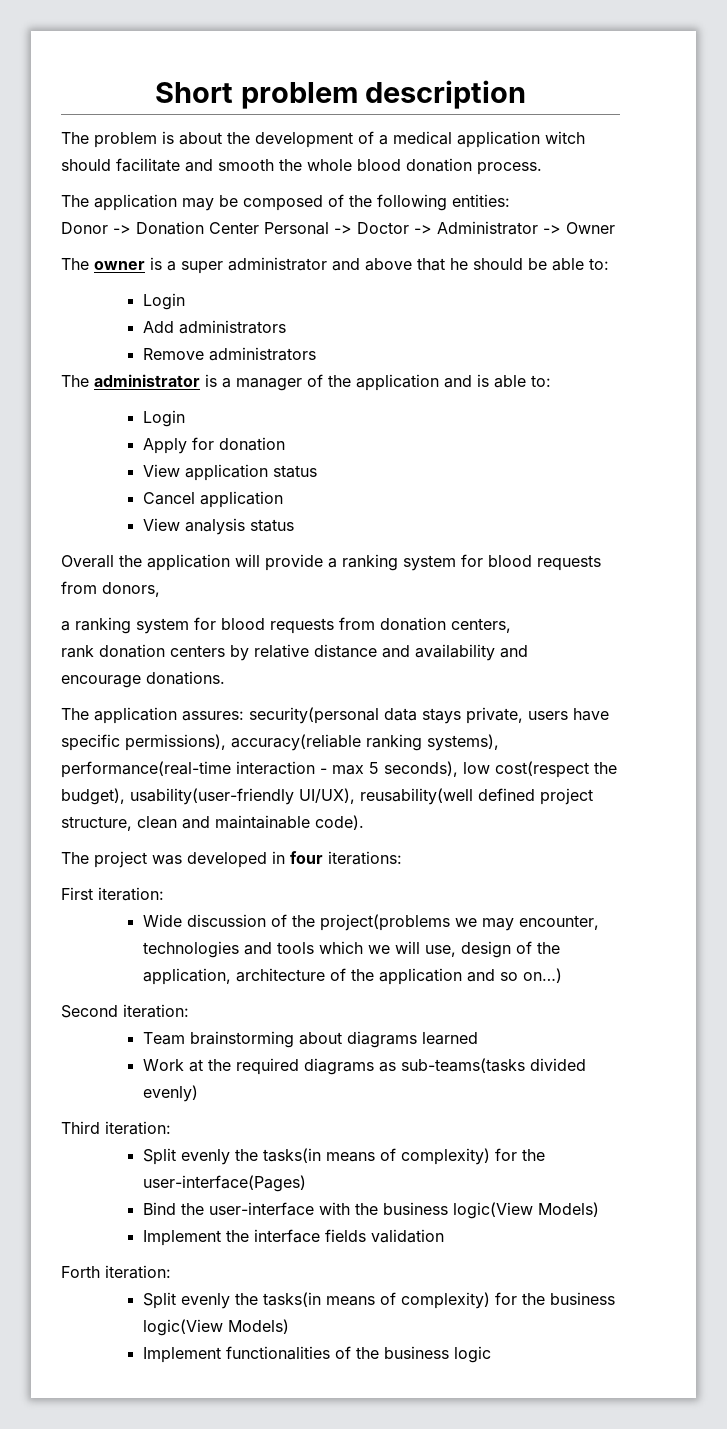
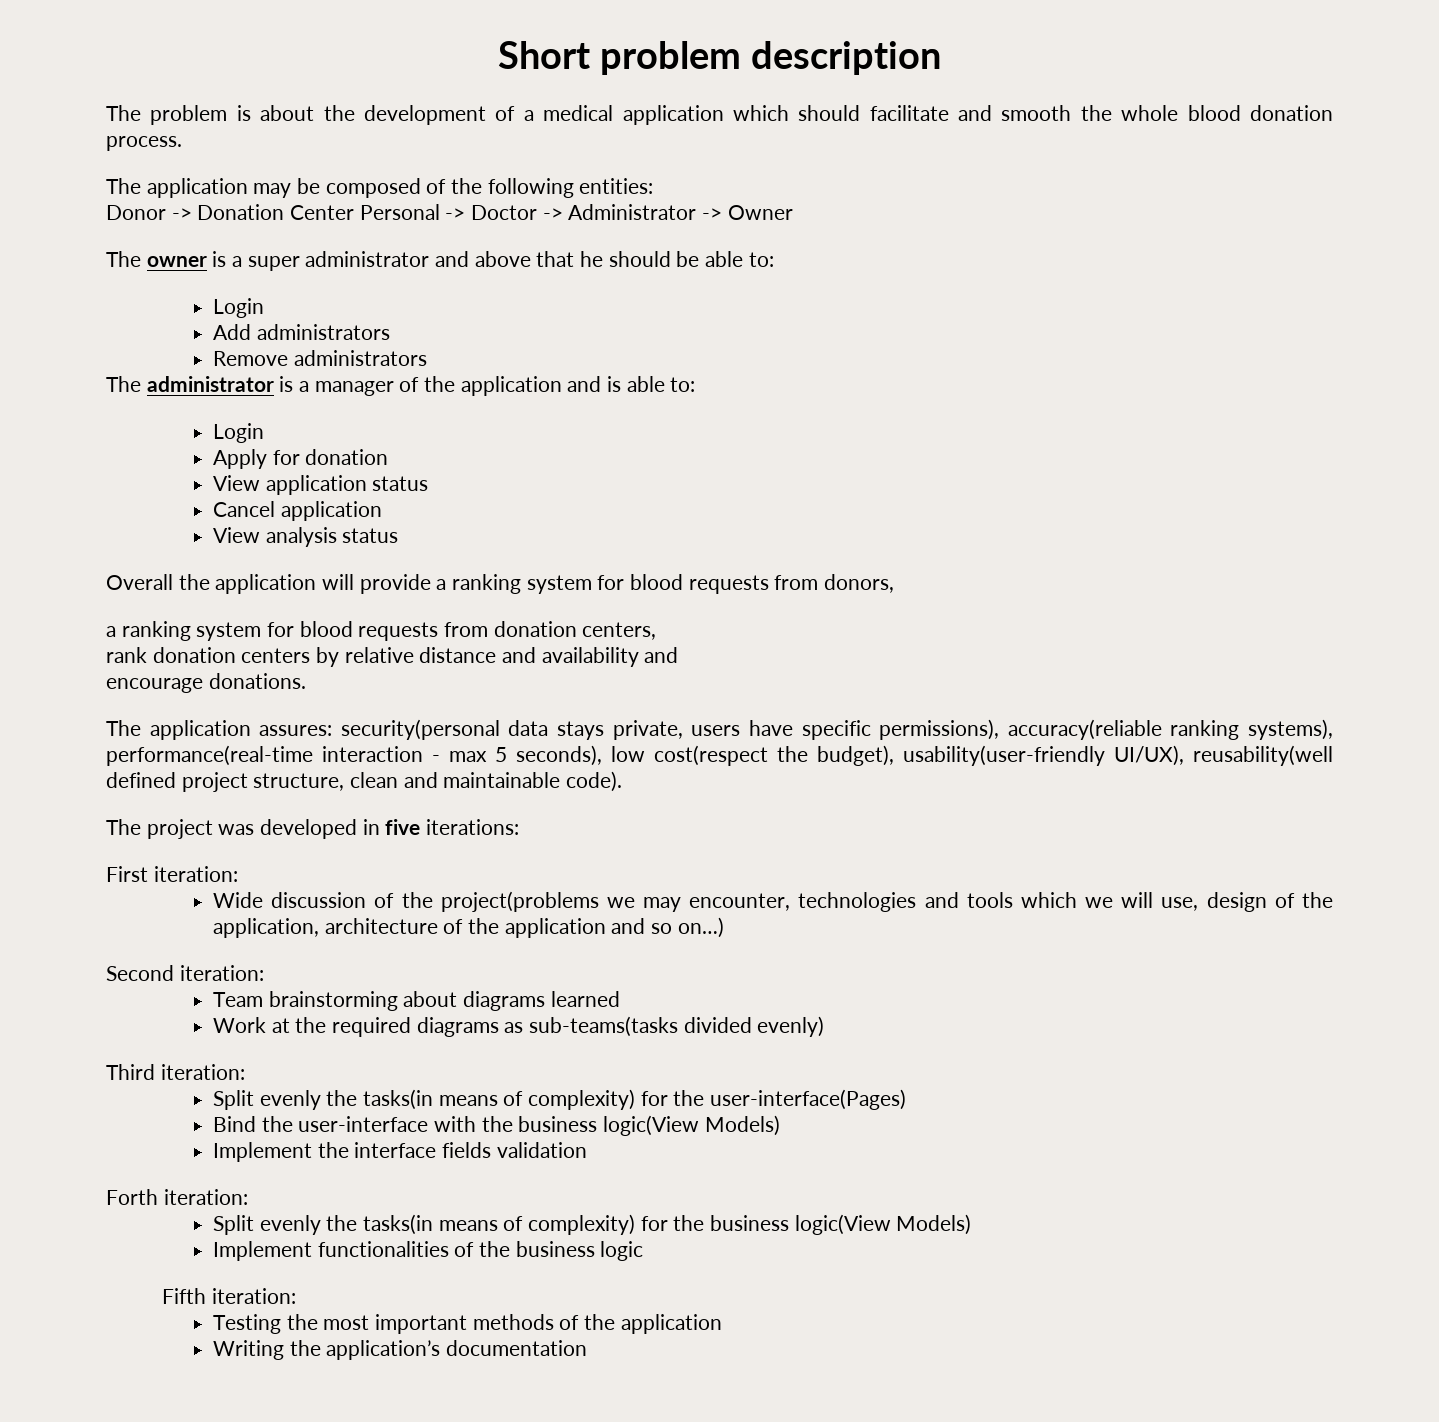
- The problem is about the development of a medical application witch should facilitate and smooth the whole blood donation process.
+ The problem is about the development of a medical application which should facilitate and smooth the whole blood donation process.
- The project was developed in four iterations:
+ The project was developed in five iterations:
+ Fifth iteration:
+ Testing the most important methods of the application
+ Writing the application’s documentation

